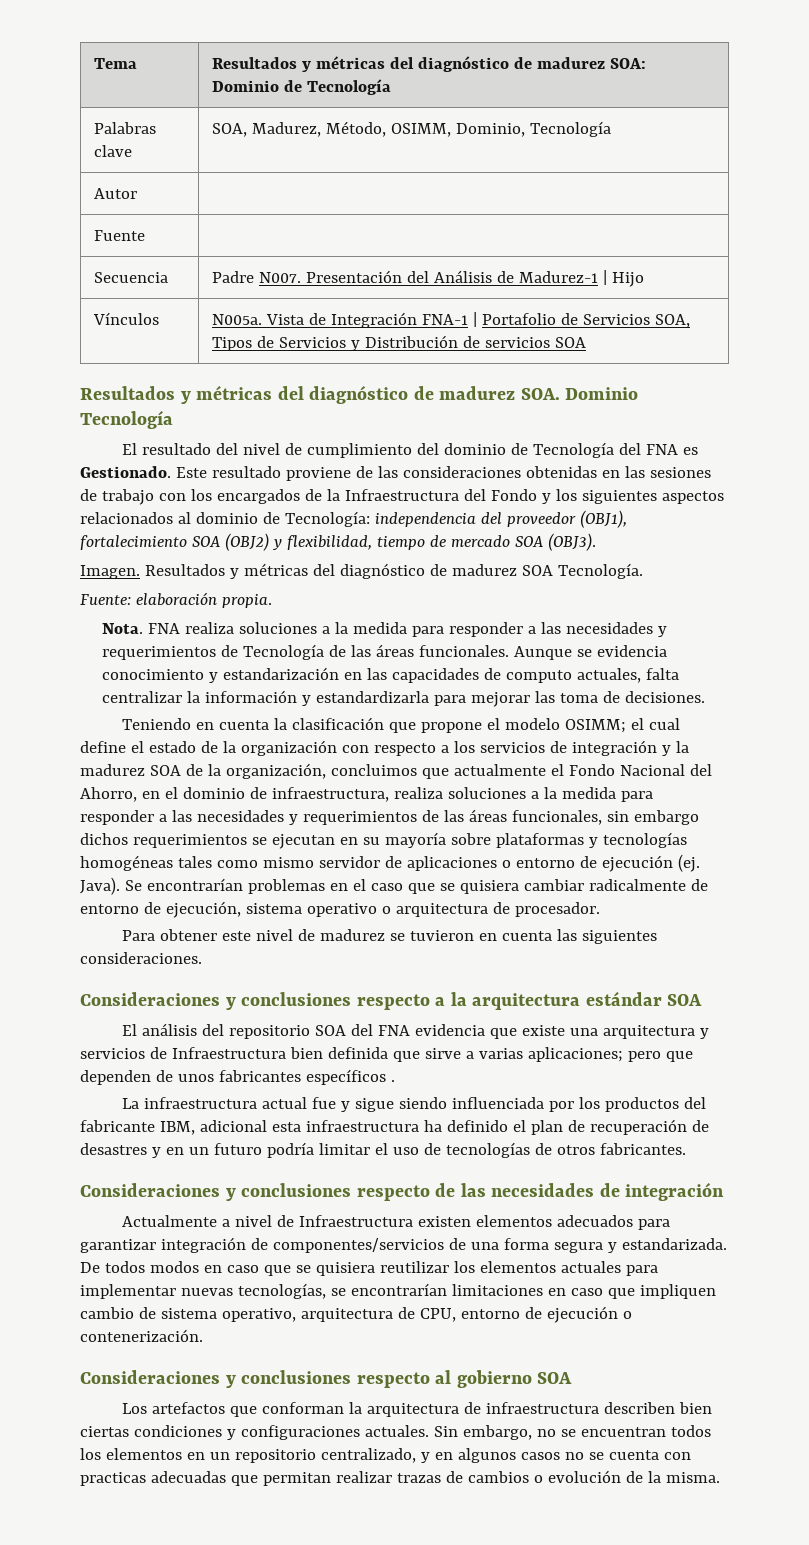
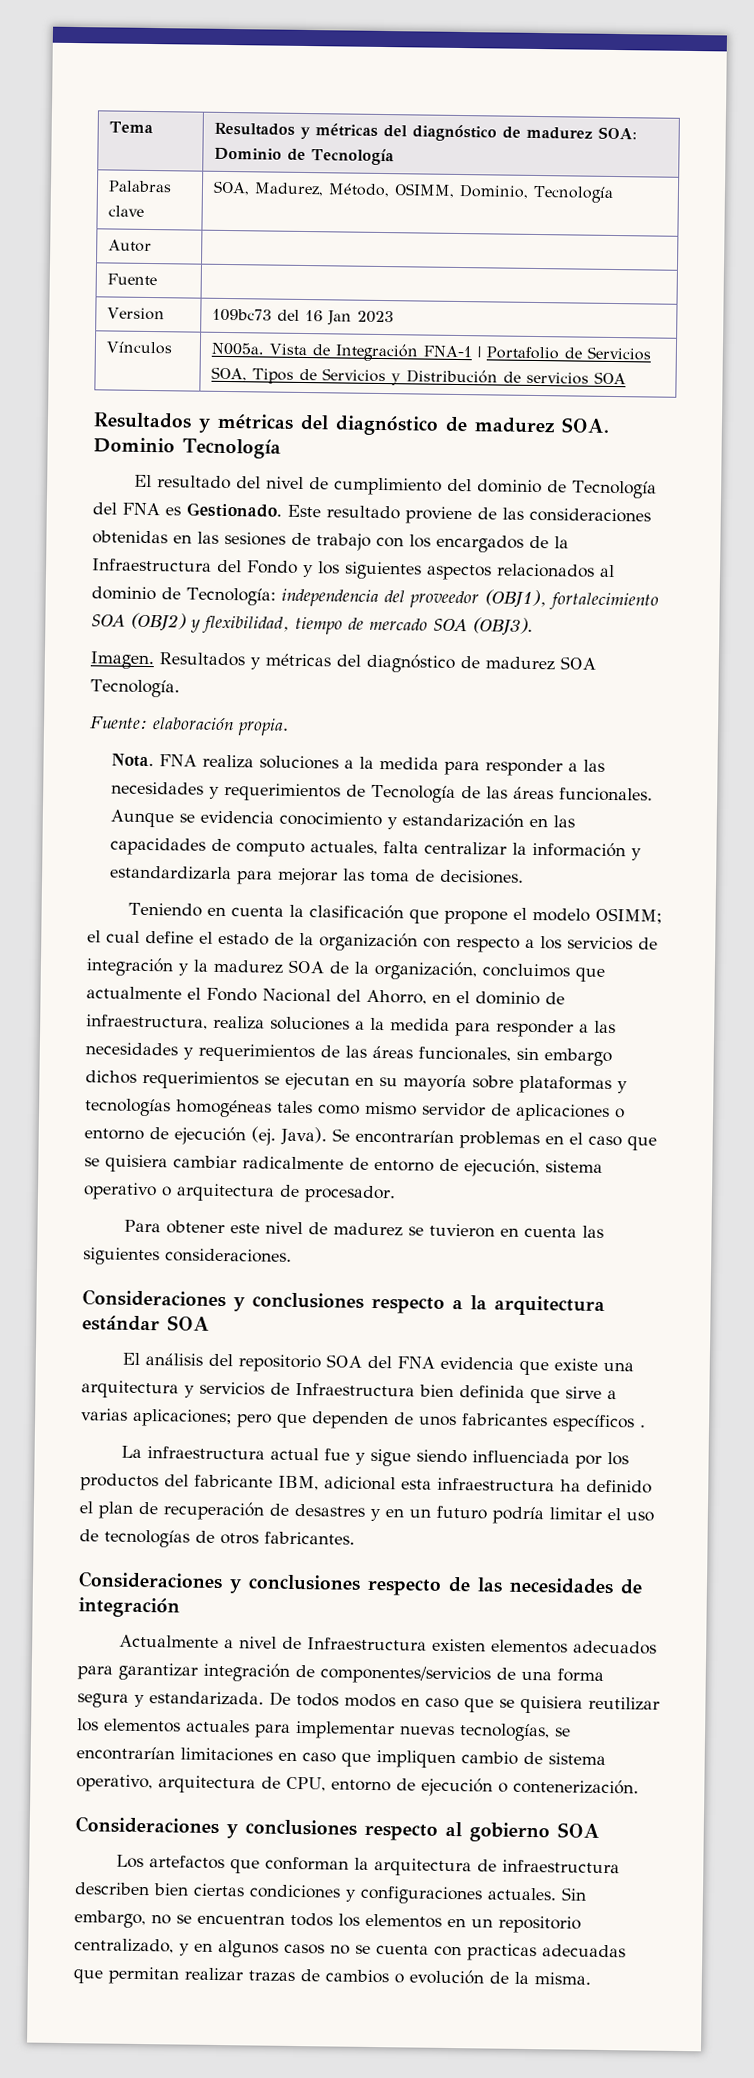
- Secuencia | Padre N007. Presentación del Análisis de Madurez-1 | Hijo
+ Version | 109bc73 del 16 Jan 2023

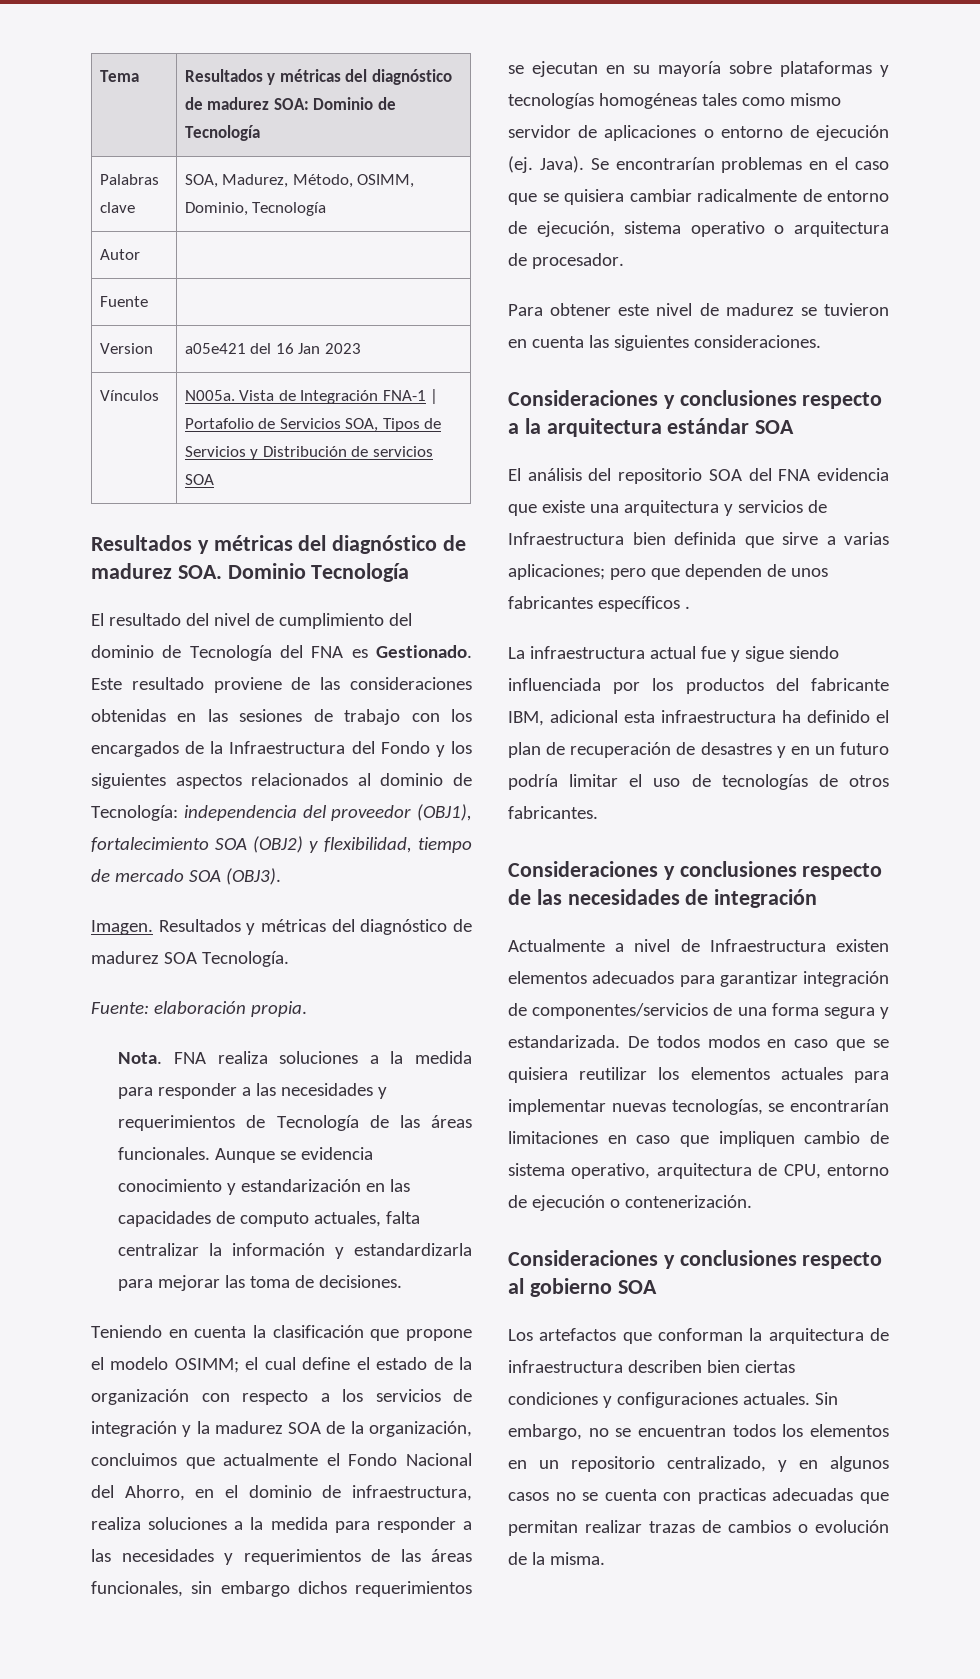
- Version | 109bc73 del 16 Jan 2023
+ Version | a05e421 del 16 Jan 2023

